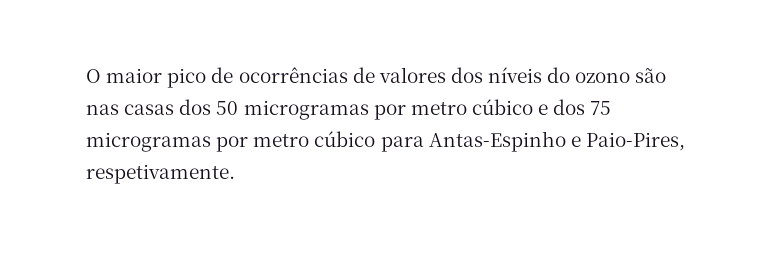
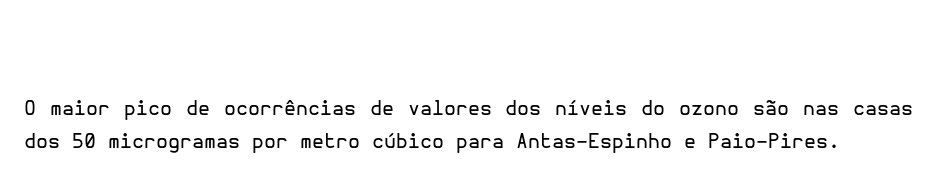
- O maior pico de ocorrências de valores dos níveis do ozono são nas casas dos 50 microgramas por metro cúbico e dos 75 microgramas por metro cúbico para Antas-Espinho e Paio-Pires, respetivamente.
+ O maior pico de ocorrências de valores dos níveis do ozono são nas casas dos 50 microgramas por metro cúbico para Antas-Espinho e Paio-Pires.

